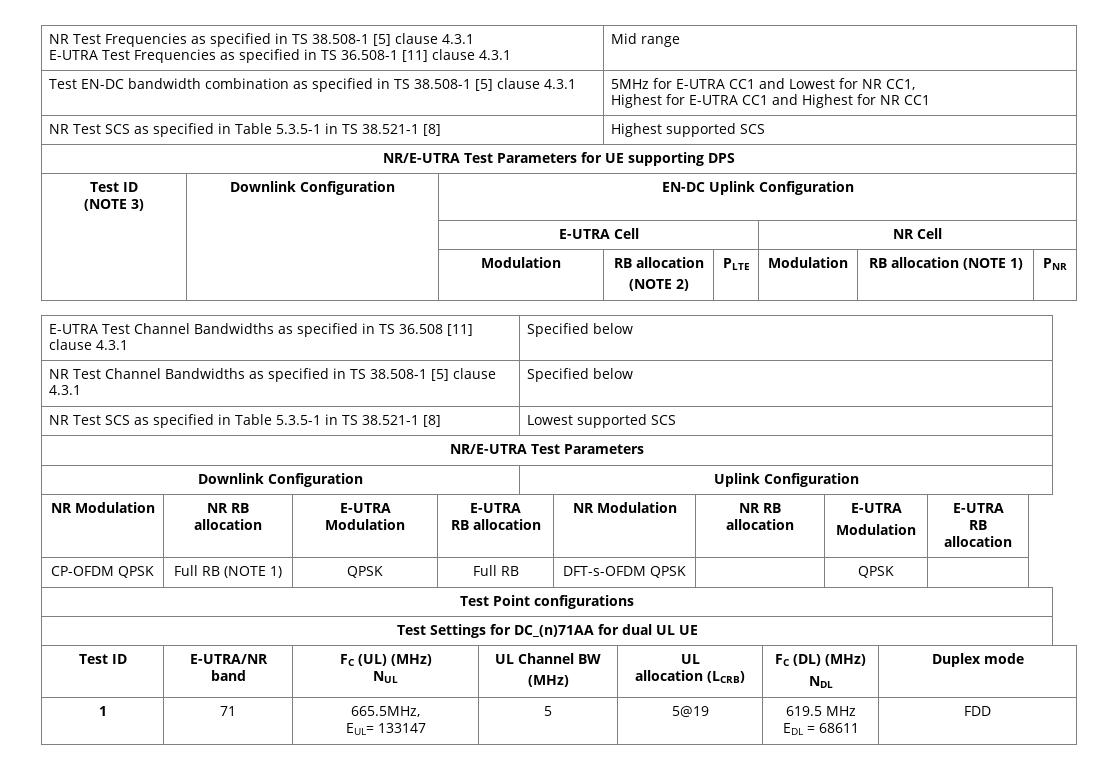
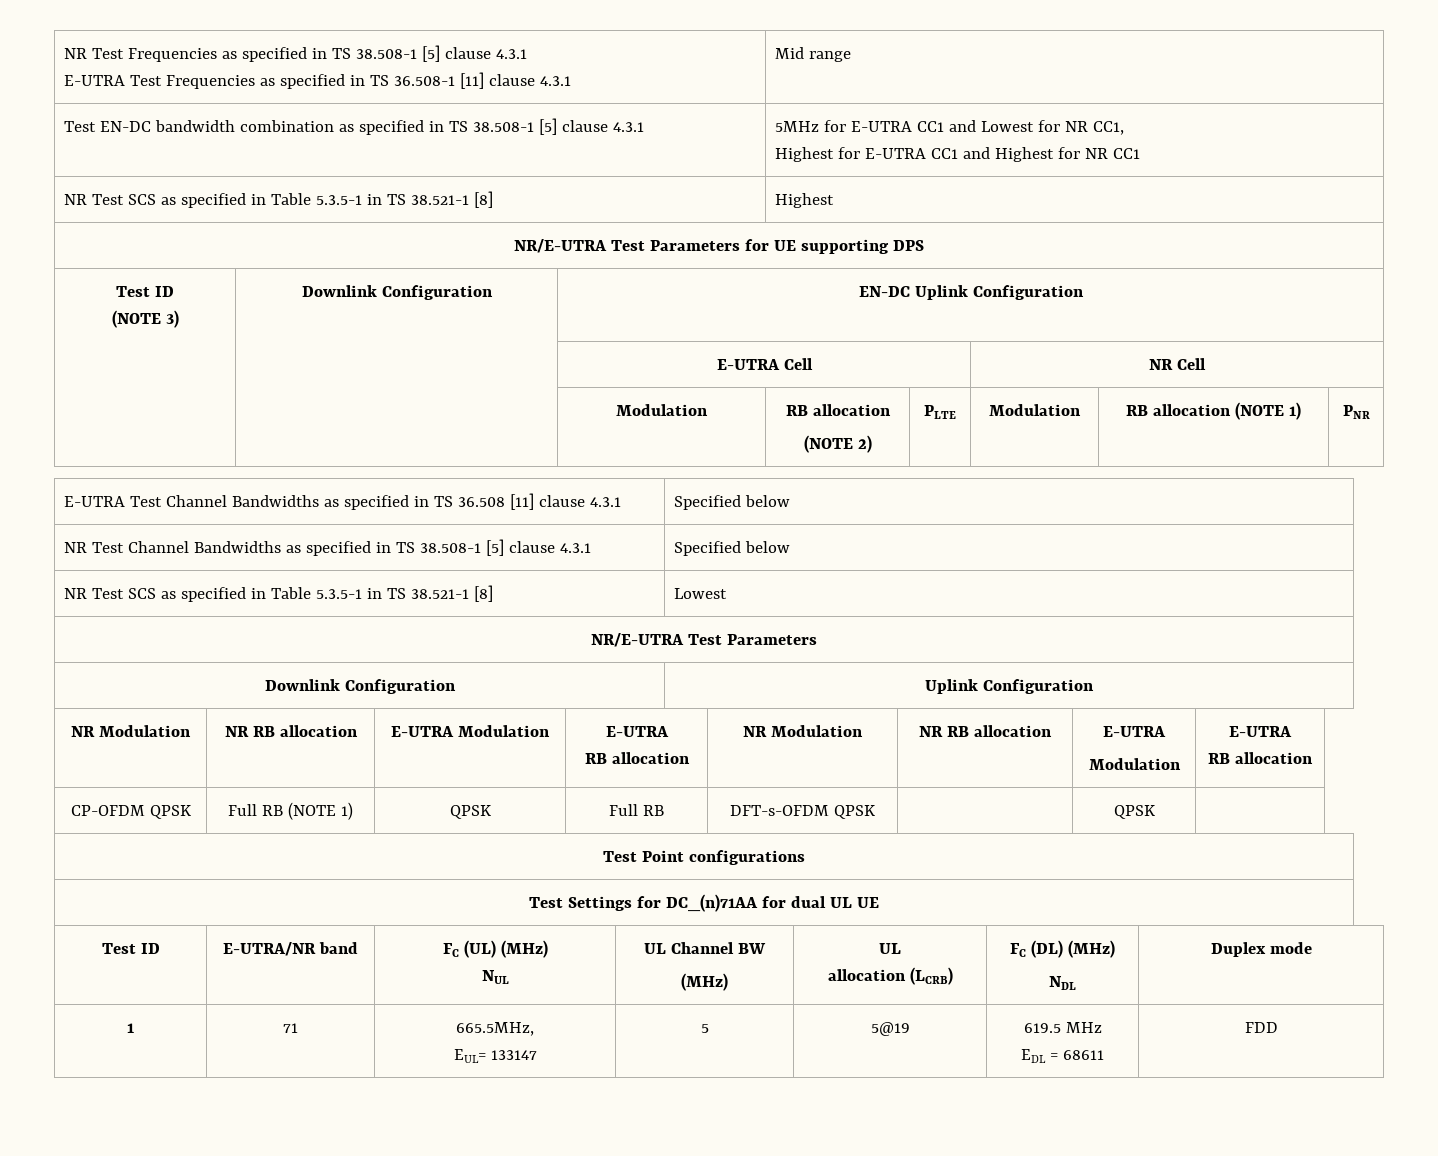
- NR Test SCS as specified in Table 5.3.5-1 in TS 38.521-1 [8] | Highest supported SCS
+ NR Test SCS as specified in Table 5.3.5-1 in TS 38.521-1 [8] | Highest
- NR Test SCS as specified in Table 5.3.5-1 in TS 38.521-1 [8] | Lowest supported SCS
+ NR Test SCS as specified in Table 5.3.5-1 in TS 38.521-1 [8] | Lowest

